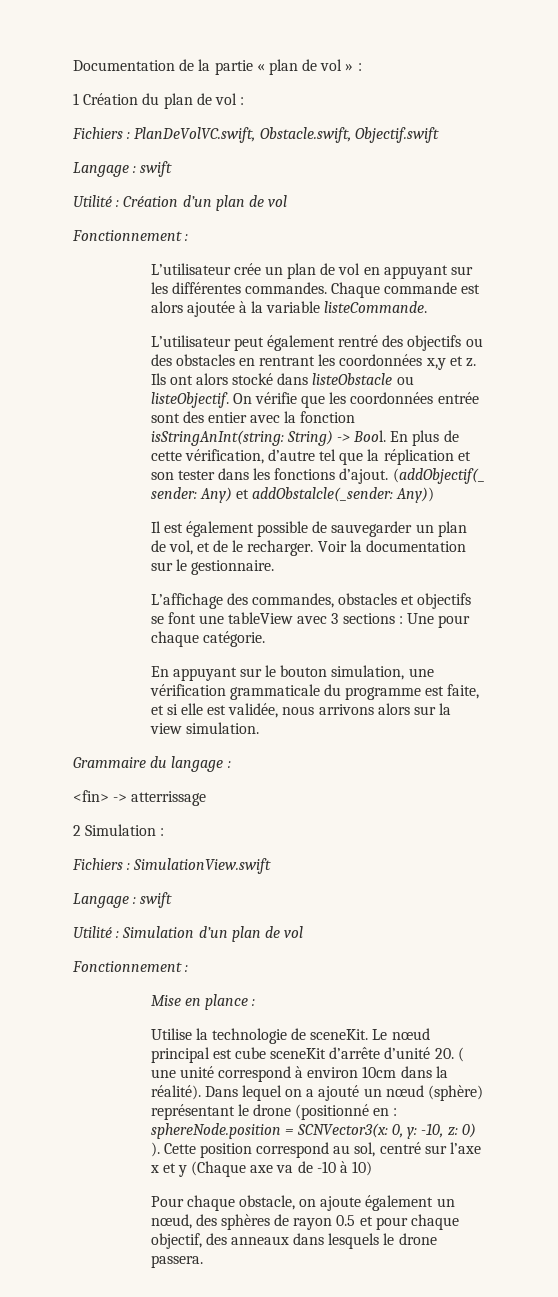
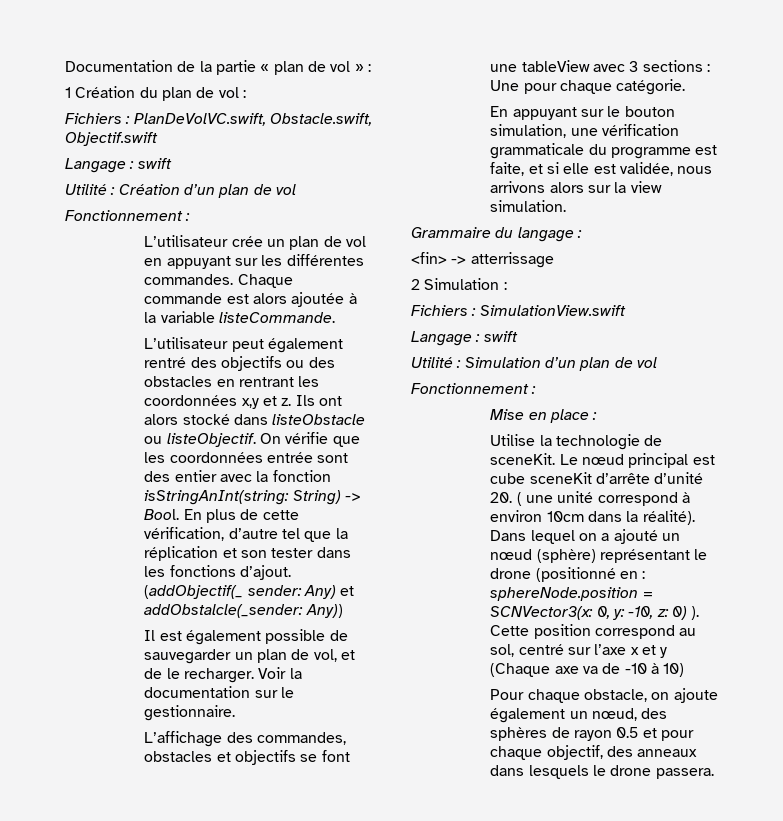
- Mise en plance :
+ Mise en place :

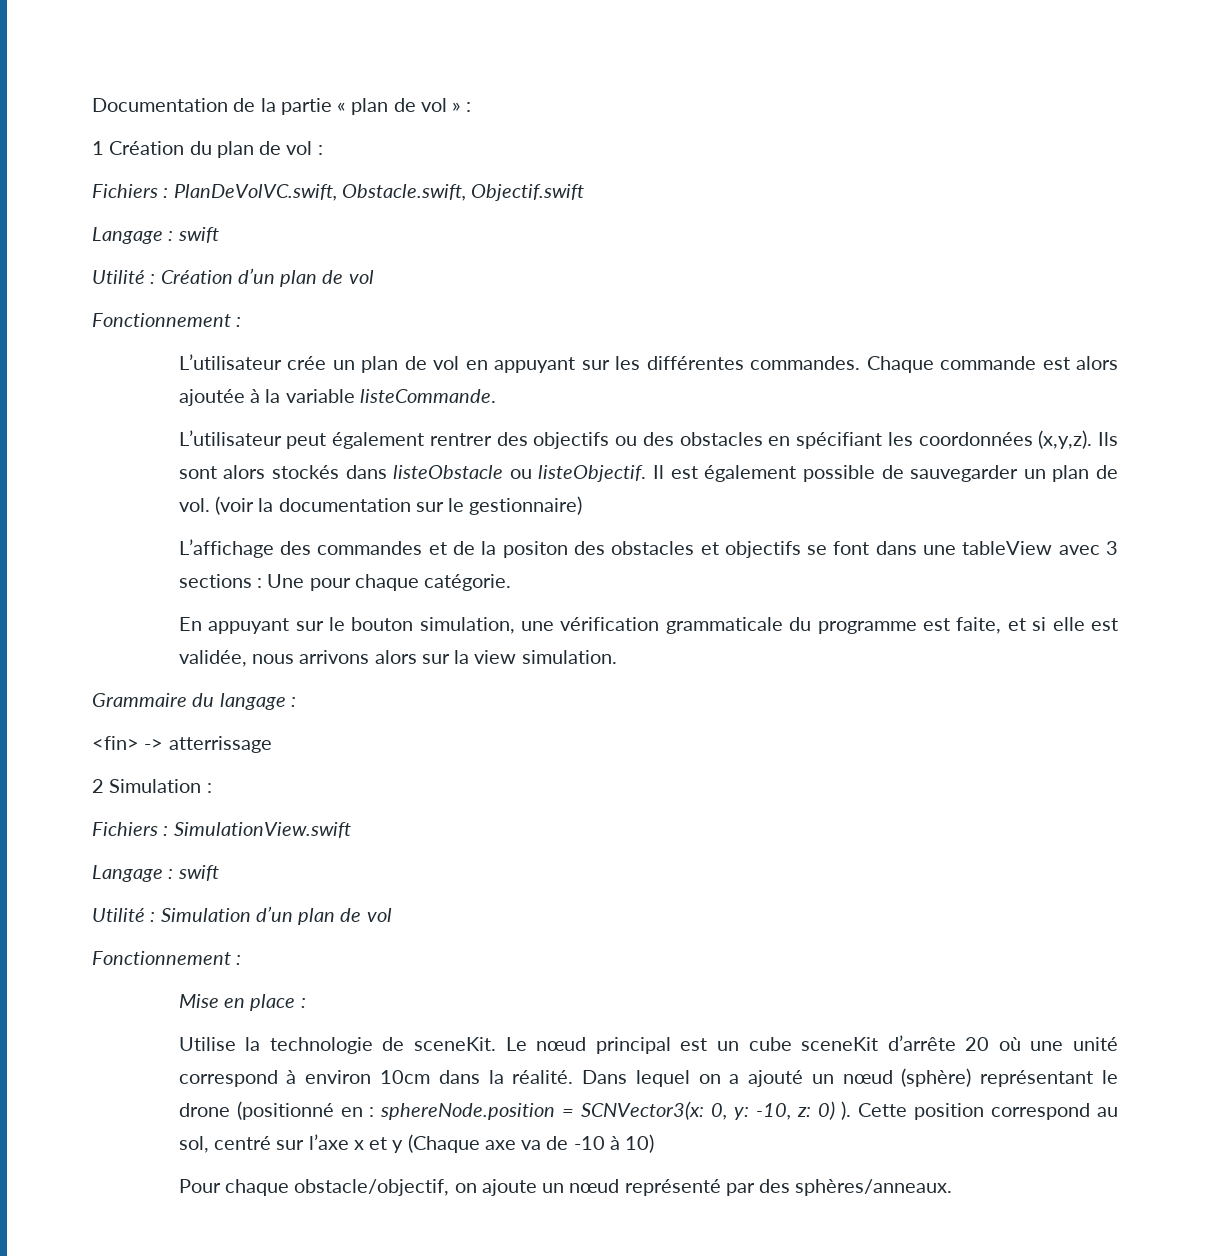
- L’utilisateur peut également rentré des objectifs ou des obstacles en rentrant les coordonnées x,y et z. Ils ont alors stocké dans listeObstacle ou listeObjectif. On vérifie que les coordonnées entrée sont des entier avec la fonction isStringAnInt(string: String) -> Bool. En plus de cette vérification, d’autre tel que la réplication et son tester dans les fonctions d’ajout. (addObjectif(_ sender: Any) et addObstalcle(_sender: Any))
- Il est également possible de sauvegarder un plan de vol, et de le recharger. Voir la documentation sur le gestionnaire.
+ L’utilisateur peut également rentrer des objectifs ou des obstacles en spécifiant les coordonnées (x,y,z). Ils sont alors stockés dans listeObstacle ou listeObjectif. Il est également possible de sauvegarder un plan de vol. (voir la documentation sur le gestionnaire)
- L’affichage des commandes, obstacles et objectifs se font une tableView avec 3 sections : Une pour chaque catégorie.
+ L’affichage des commandes et de la positon des obstacles et objectifs se font dans une tableView avec 3 sections : Une pour chaque catégorie.
- Le nœud principal est cube sceneKit d’arrête d’unité 20. ( une unité correspond à environ 10cm dans la réalité).
+ Le nœud principal est un cube sceneKit d’arrête 20 où une unité correspond à environ 10cm dans la réalité.
- Pour chaque obstacle, on ajoute également un nœud, des sphères de rayon 0.5 et pour chaque objectif, des anneaux dans lesquels le drone passera.
+ Pour chaque obstacle/objectif, on ajoute un nœud représenté par des sphères/anneaux.

